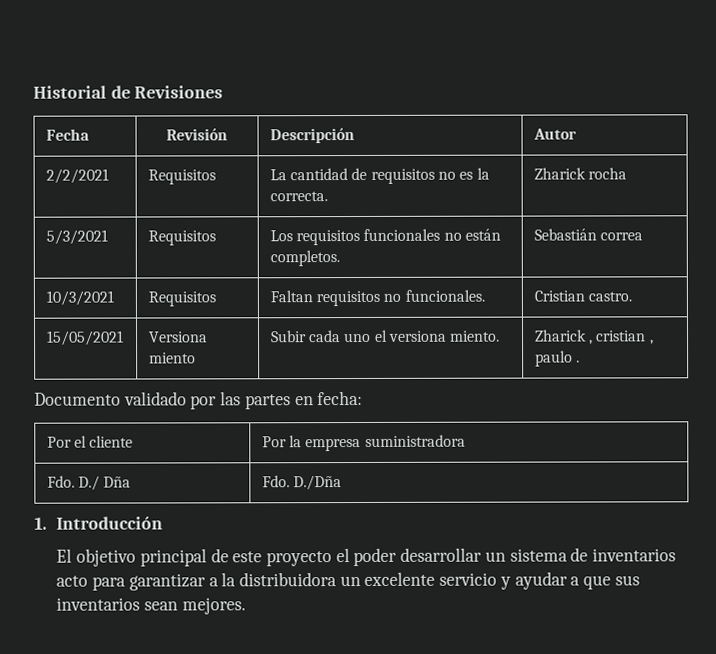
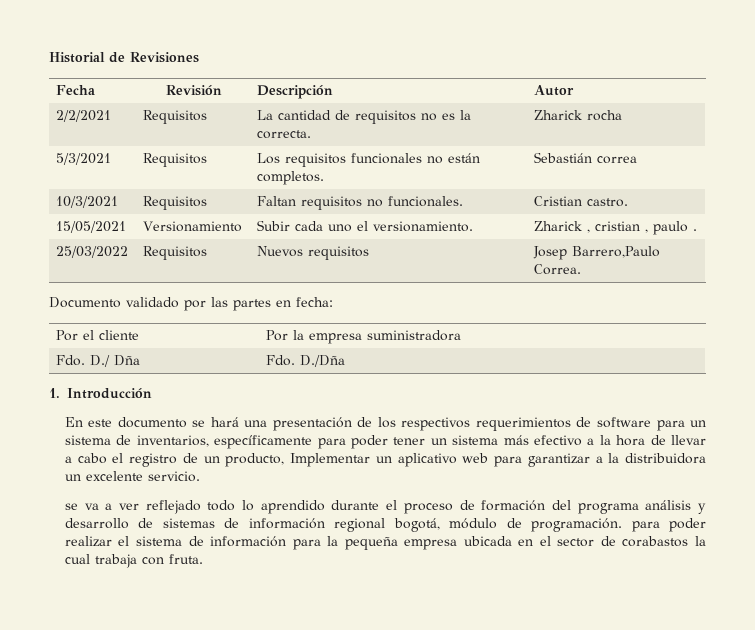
- 15/05/2021 | Versiona miento | Subir cada uno el versiona miento. | Zharick , cristian , paulo .
+ 15/05/2021 | Versionamiento | Subir cada uno el versionamiento. | Zharick , cristian , paulo .
+ 25/03/2022 | Requisitos | Nuevos requisitos | Josep Barrero,Paulo Correa.
- El objetivo principal de este proyecto el poder desarrollar un sistema de inventarios acto para garantizar a la distribuidora un excelente servicio y ayudar a que sus inventarios sean mejores.
+ En este documento se hará una presentación de los respectivos requerimientos de software para un sistema de inventarios, específicamente para poder tener un sistema más efectivo a la hora de llevar a cabo el registro de un producto, Implementar un aplicativo web para garantizar a la distribuidora un excelente servicio.
+ se va a ver reflejado todo lo aprendido durante el proceso de formación del programa análisis y desarrollo de sistemas de información regional bogotá, módulo de programación. para poder realizar el sistema de información para la pequeña empresa ubicada en el sector de corabastos la cual trabaja con fruta.

